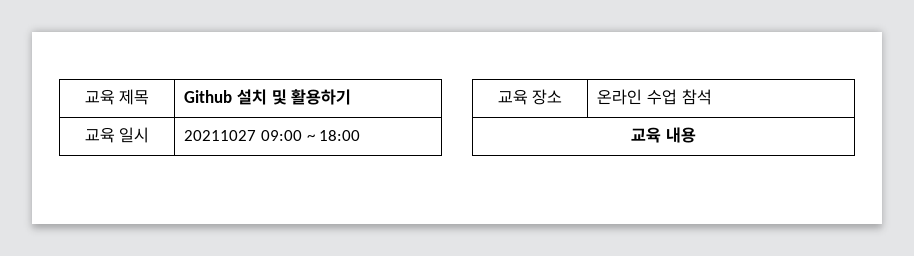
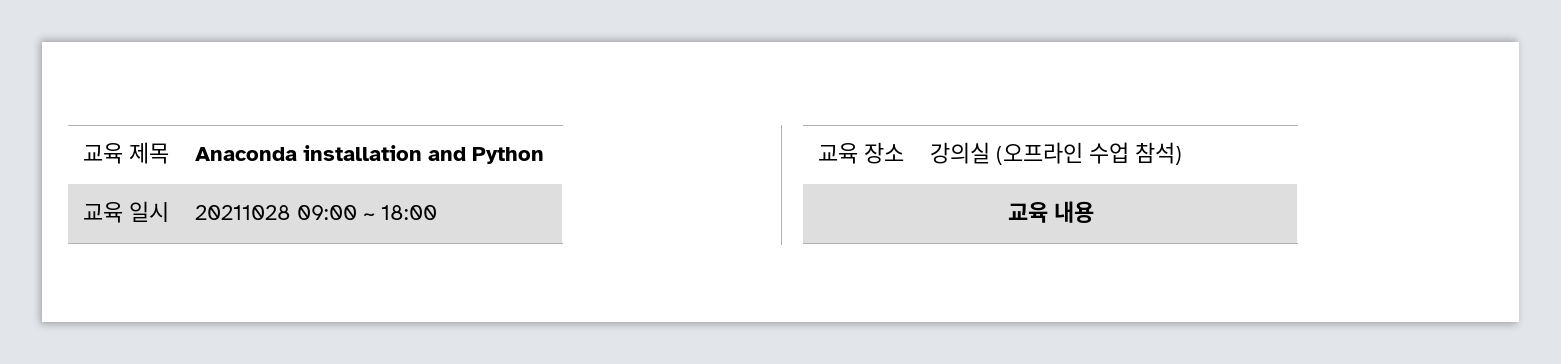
- 교육 제목 | Github 설치 및 활용하기
+ 교육 제목 | Anaconda installation and Python
- 교육 일시 | 20211027 09:00 ~ 18:00
+ 교육 일시 | 20211028 09:00 ~ 18:00
- 교육 장소 | 온라인 수업 참석
+ 교육 장소 | 강의실 (오프라인 수업 참석)

